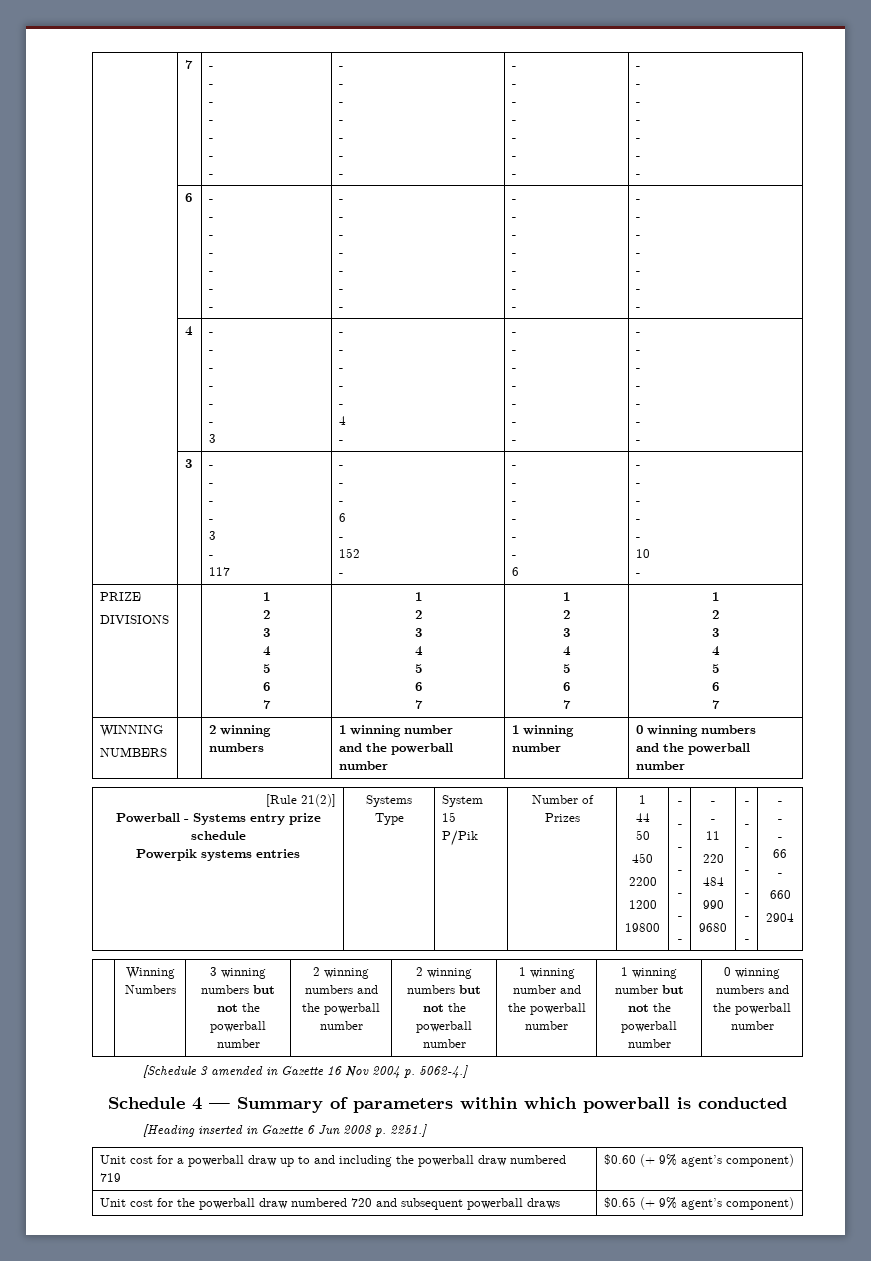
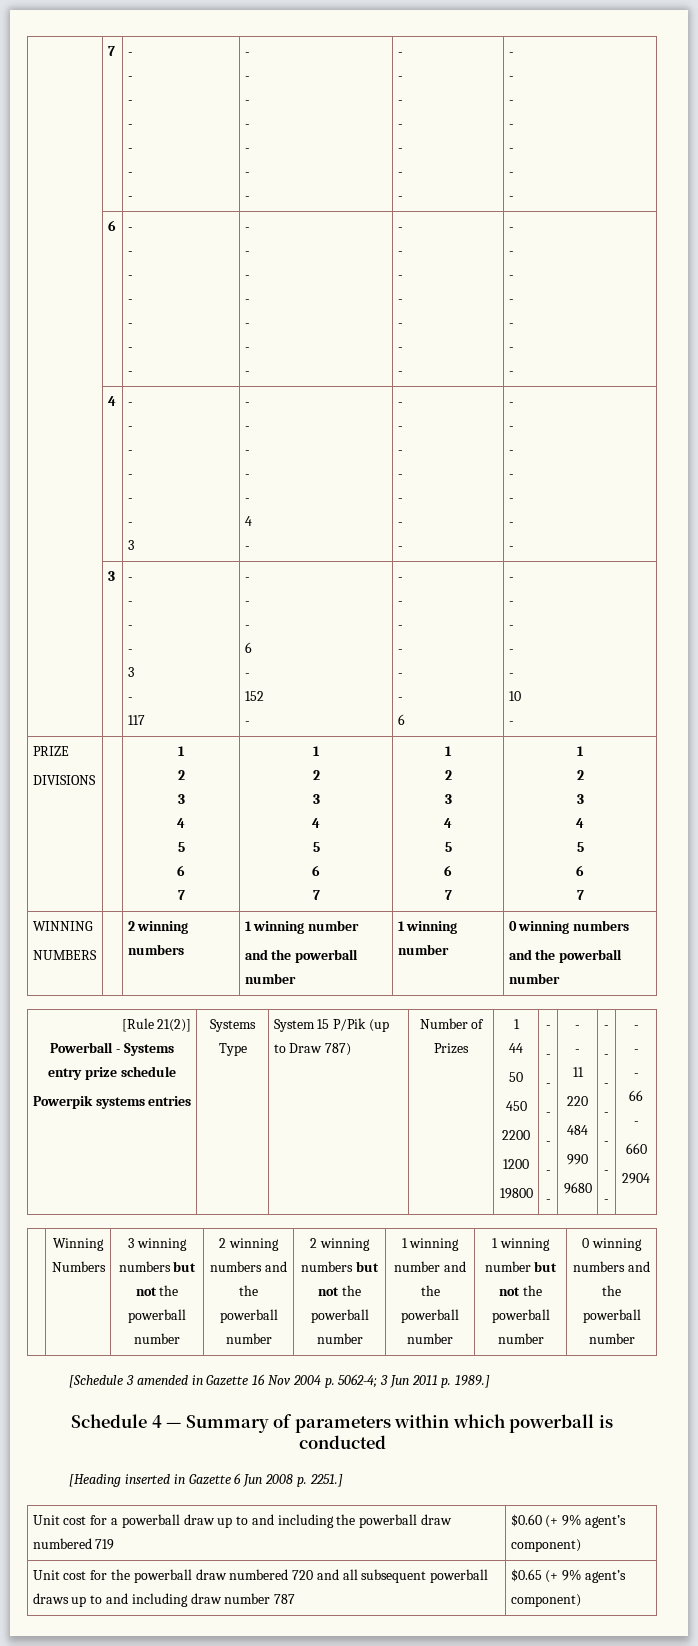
- System 15
- P/Pik
+ System 15 P/Pik (up to Draw 787)
- [Schedule 3 amended in Gazette 16 Nov 2004 p. 5062-4.]
+ [Schedule 3 amended in Gazette 16 Nov 2004 p. 5062-4; 3 Jun 2011 p. 1989.]
- Unit cost for the powerball draw numbered 720 and subsequent powerball draws | $0.65 (+ 9% agent’s component)
+ Unit cost for the powerball draw numbered 720 and all subsequent powerball draws up to and including draw number 787 | $0.65 (+ 9% agent’s component)

